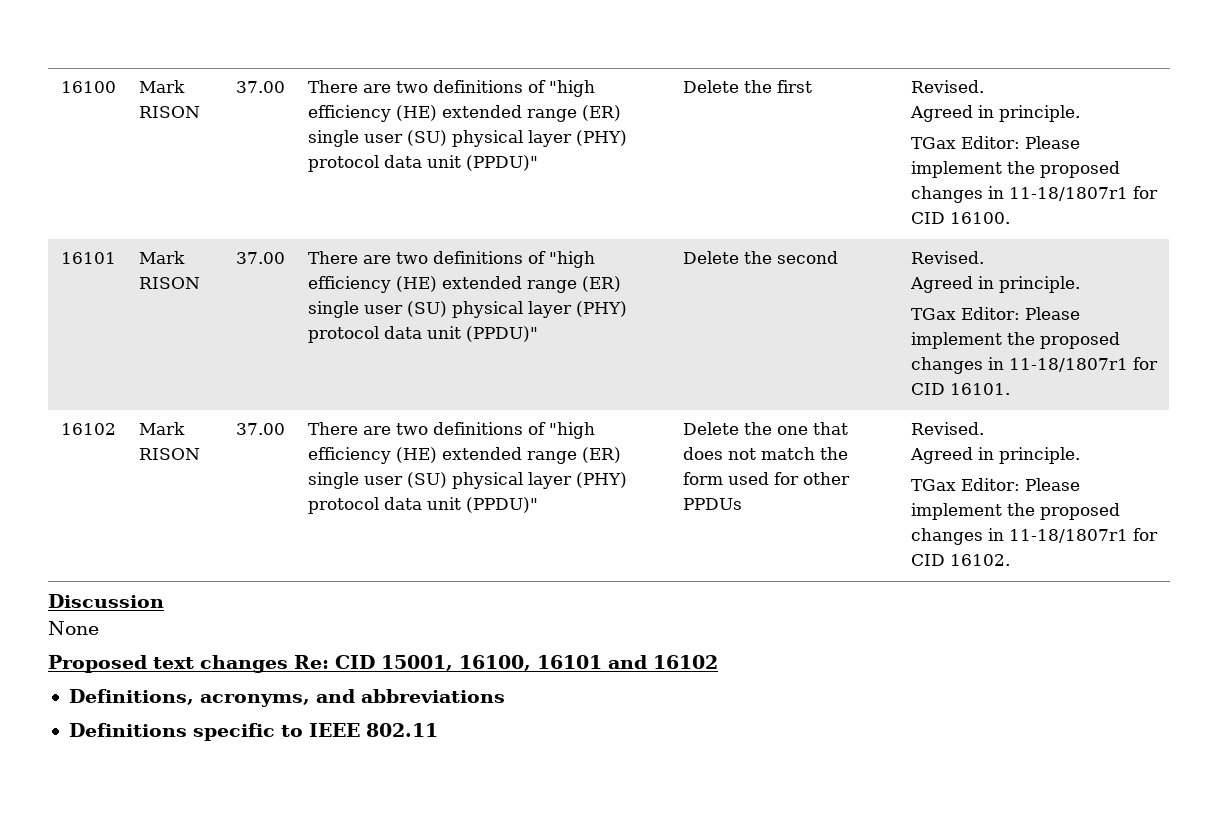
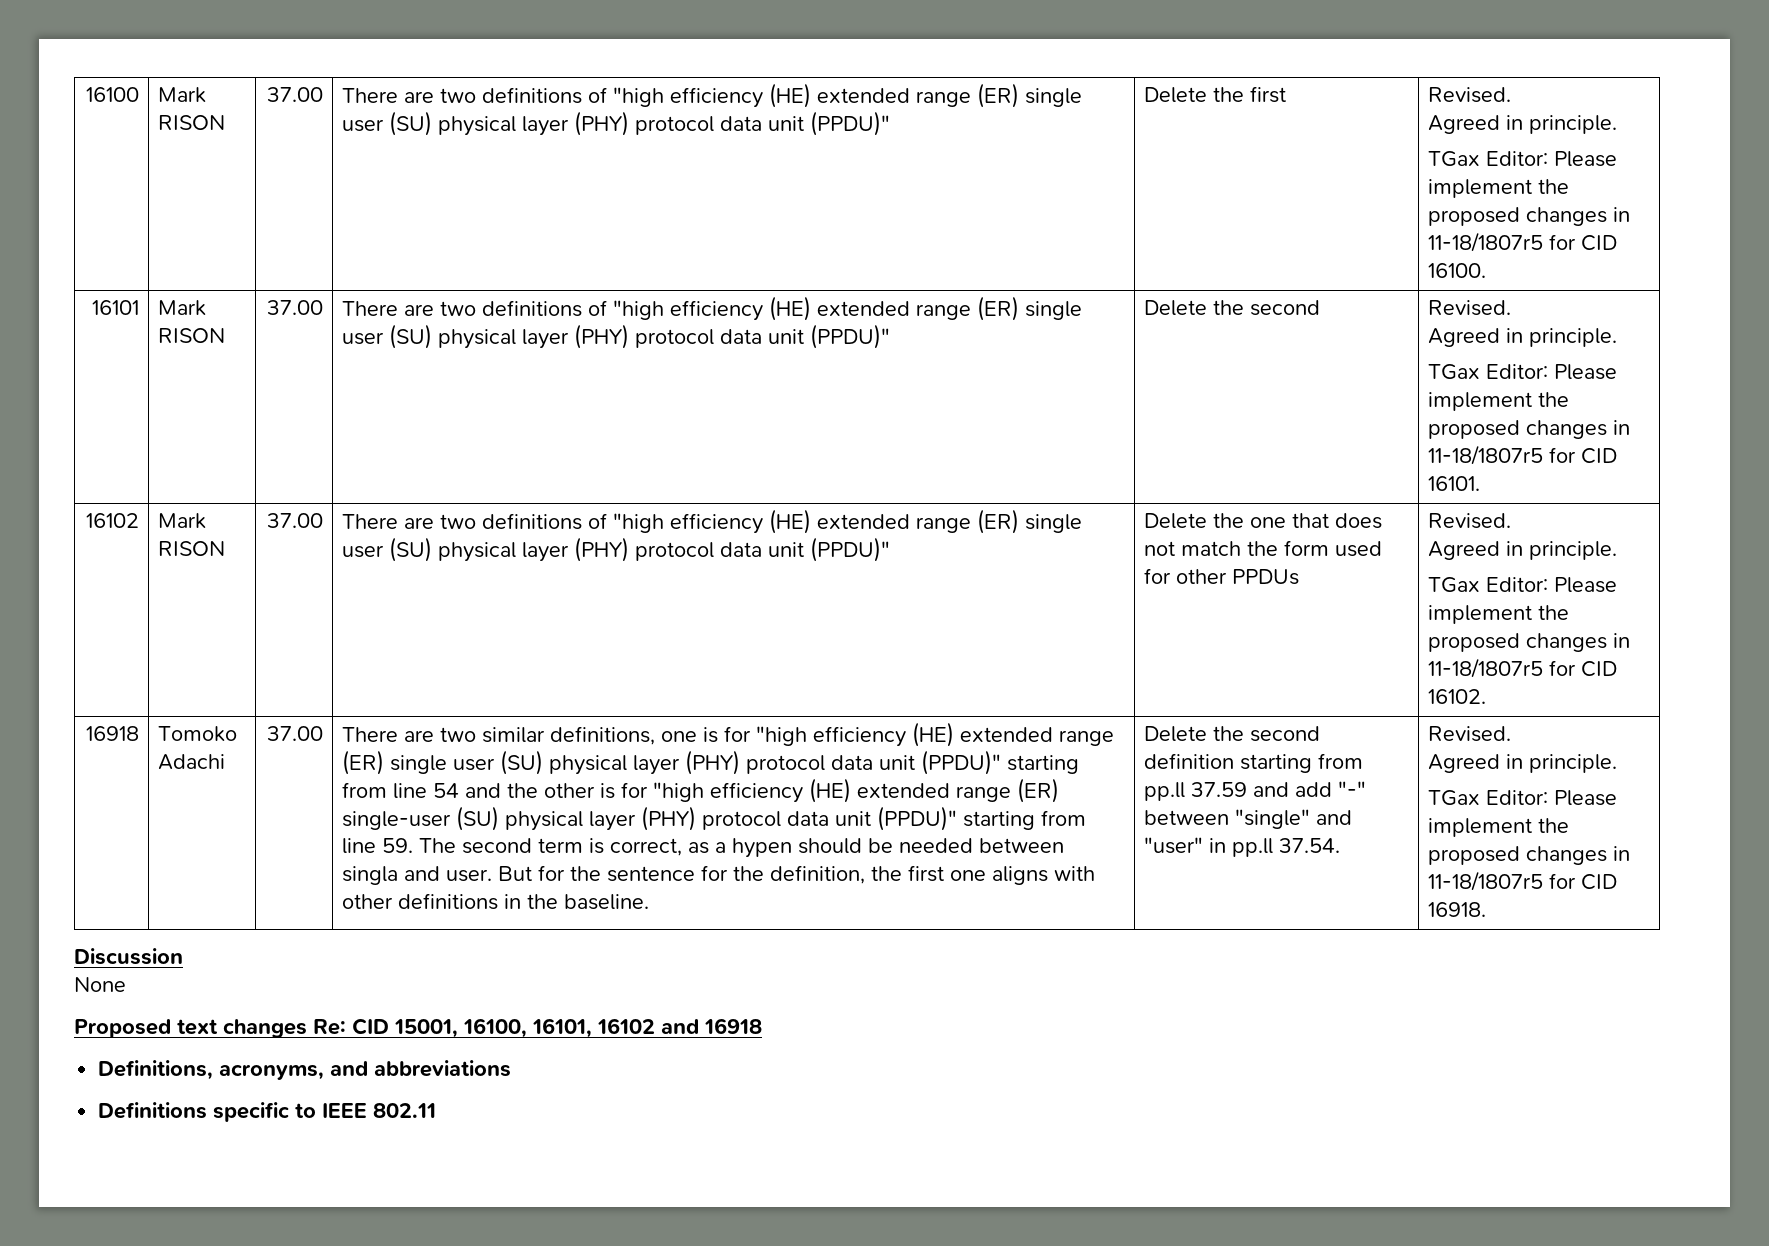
- TGax Editor: Please implement the proposed changes in 11-18/1807r1 for CID 16100.
+ TGax Editor: Please implement the proposed changes in 11-18/1807r5 for CID 16100.
- TGax Editor: Please implement the proposed changes in 11-18/1807r1 for CID 16101.
+ TGax Editor: Please implement the proposed changes in 11-18/1807r5 for CID 16101.
- TGax Editor: Please implement the proposed changes in 11-18/1807r1 for CID 16102.
+ TGax Editor: Please implement the proposed changes in 11-18/1807r5 for CID 16102.
+ 16918 | Tomoko Adachi | 37.00 | There are two similar definitions, one is for "high efficiency (HE) extended range (ER) single user (SU) physical layer (PHY) protocol data unit (PPDU)" starting from line 54 and the other is for "high efficiency (HE) extended range (ER) single-user (SU) physical layer (PHY) protocol data unit (PPDU)" starting from line 59. The second term is correct, as a hypen should be needed between singla and user. But for the sentence for the definition, the first one aligns with other definitions in the baseline. | Delete the second definition starting from pp.ll 37.59 and add "-" between "single" and "user" in pp.ll 37.54. | Revised.
+ Agreed in principle.
+ TGax Editor: Please implement the proposed changes in 11-18/1807r5 for CID 16918.
- Proposed text changes Re: CID 15001, 16100, 16101 and 16102
+ Proposed text changes Re: CID 15001, 16100, 16101, 16102 and 16918

